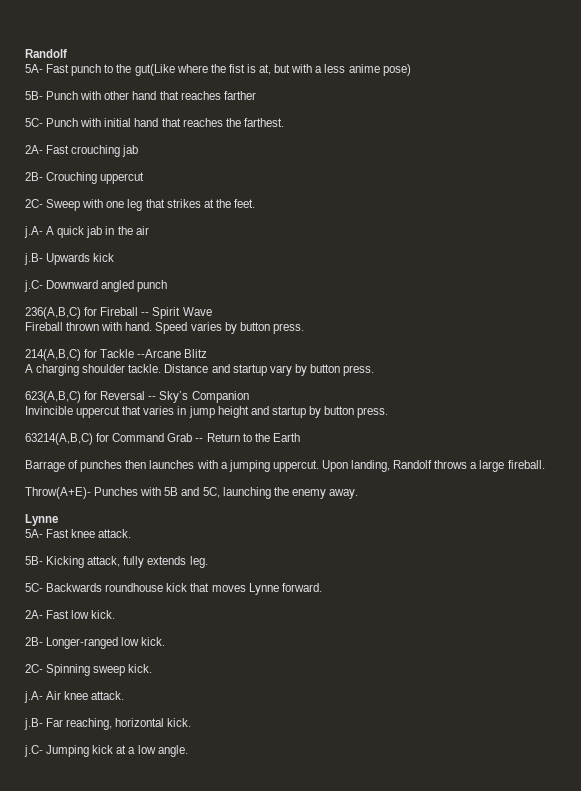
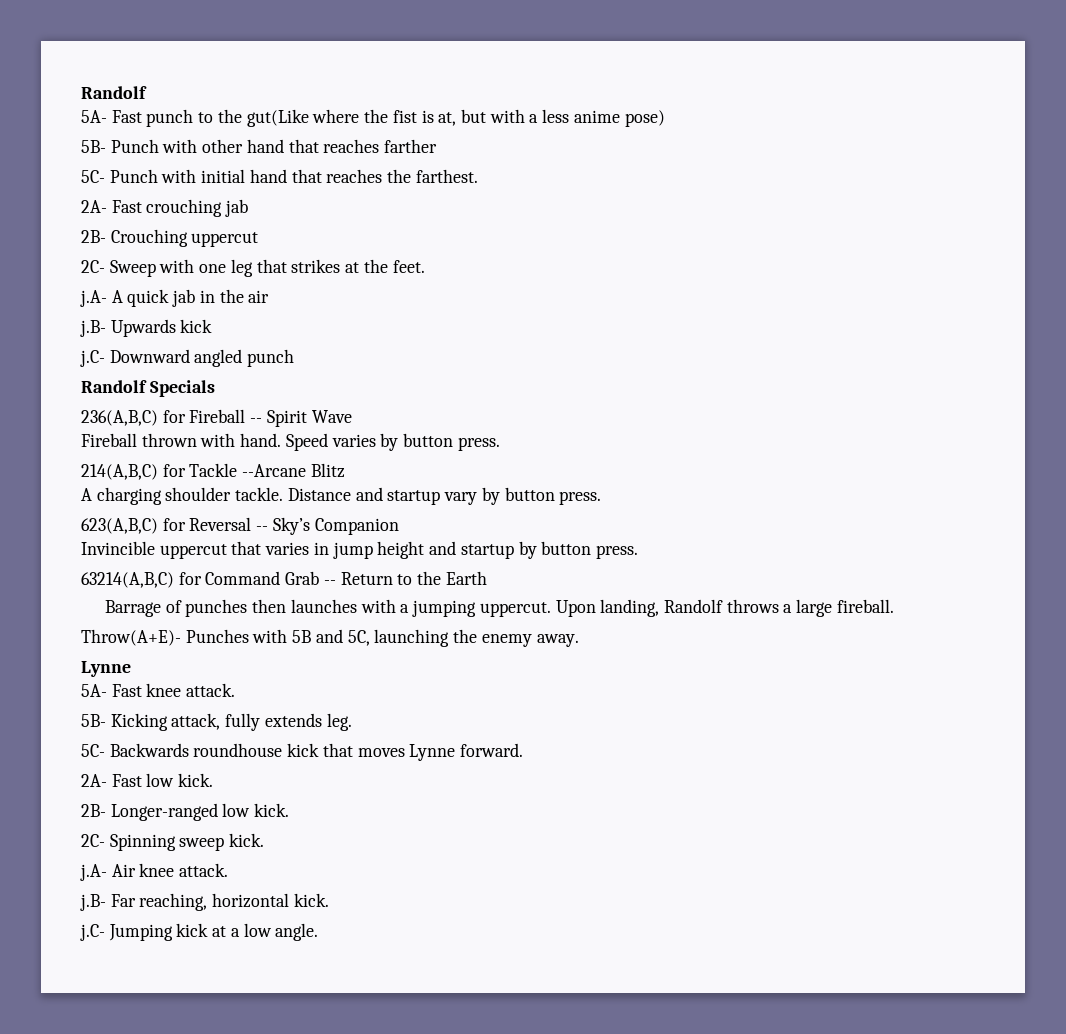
+ Randolf Specials

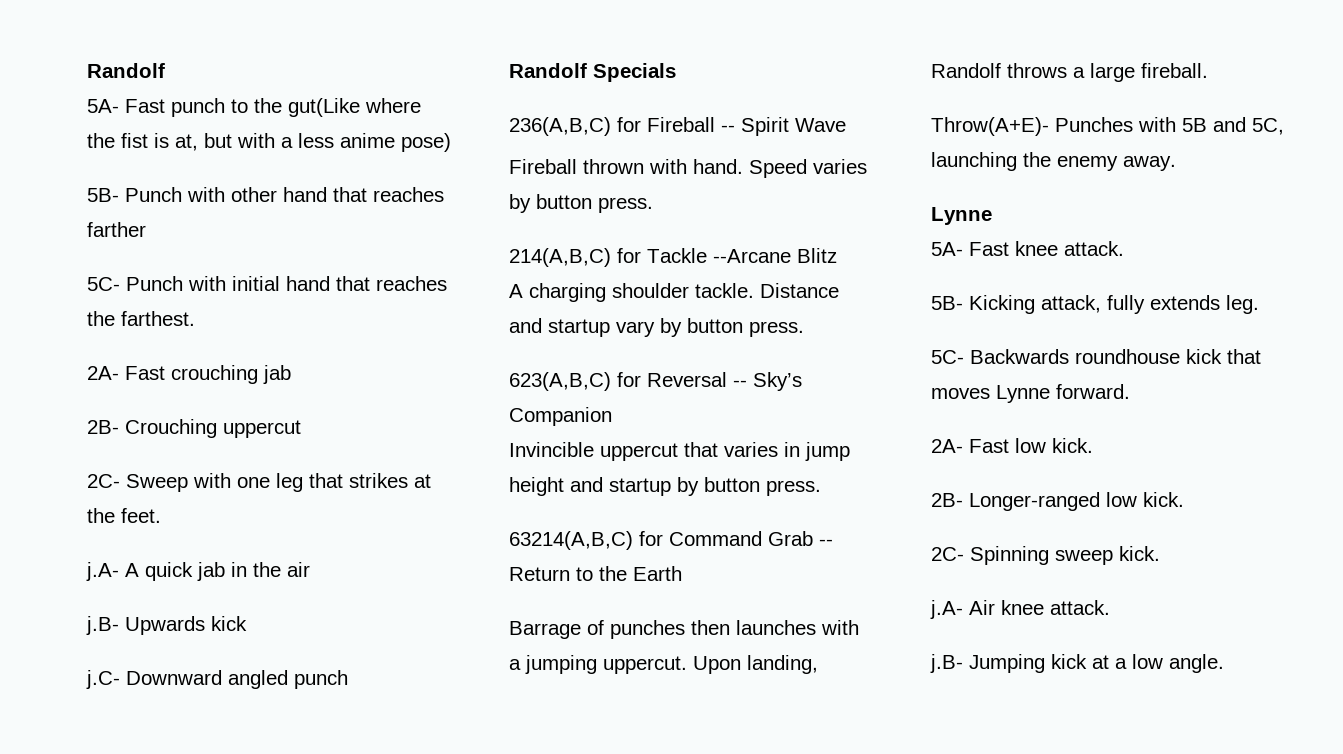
- j.B- Far reaching, horizontal kick.
- j.C- Jumping kick at a low angle.
+ j.B- Jumping kick at a low angle.

